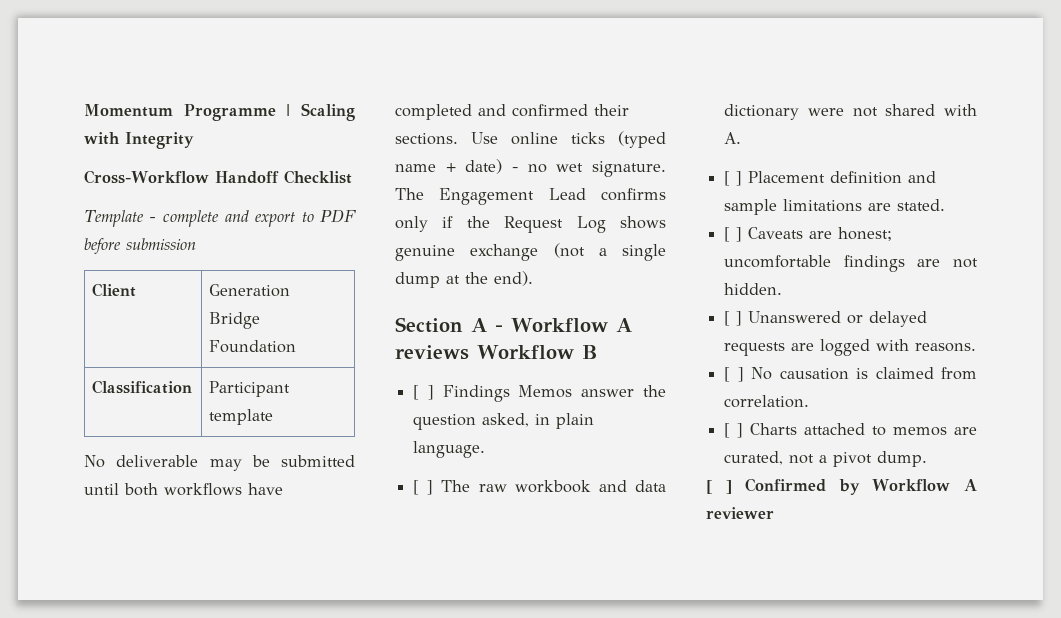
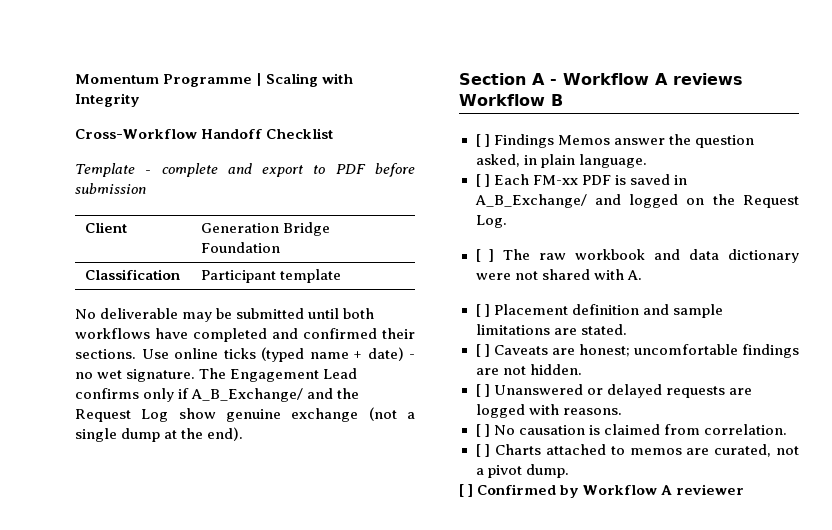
- The Engagement Lead confirms only if the Request Log shows genuine exchange (not a single dump at the end).
+ The Engagement Lead confirms only if A_B_Exchange/ and the Request Log show genuine exchange (not a single dump at the end).
+ [ ] Each FM-xx PDF is saved in A_B_Exchange/ and logged on the Request Log.

